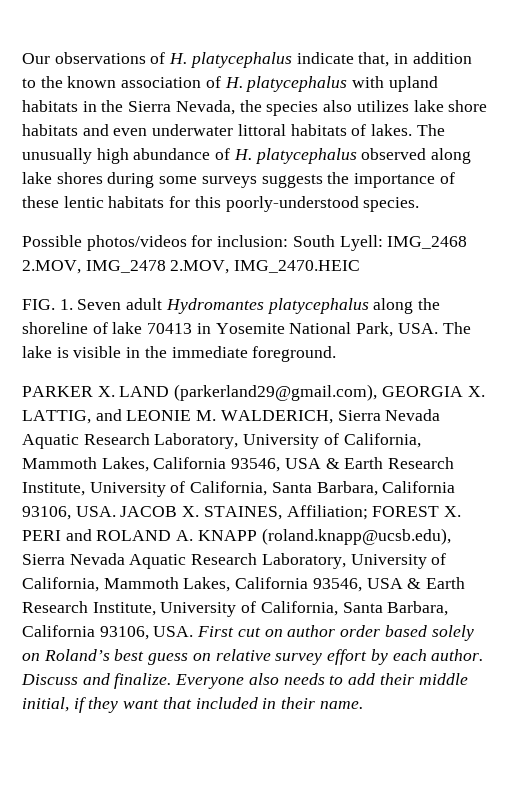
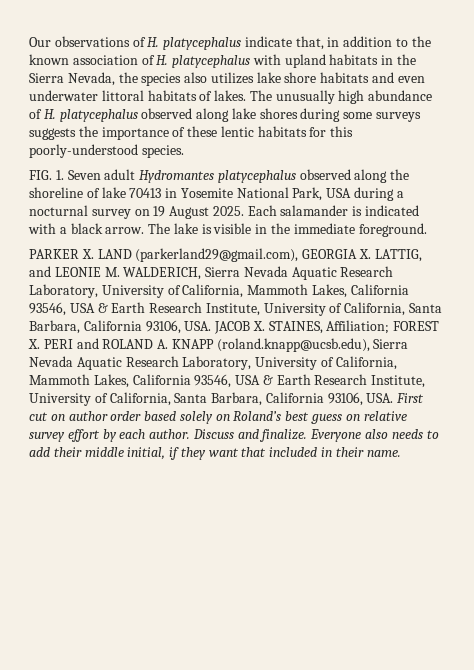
- Possible photos/videos for inclusion: South Lyell: IMG_2468 2.MOV, IMG_2478 2.MOV, IMG_2470.HEIC
- FIG. 1. Seven adult Hydromantes platycephalus along the shoreline of lake 70413 in Yosemite National Park, USA. The lake is visible in the immediate foreground.
+ FIG. 1. Seven adult Hydromantes platycephalus observed along the shoreline of lake 70413 in Yosemite National Park, USA during a nocturnal survey on 19 August 2025. Each salamander is indicated with a black arrow. The lake is visible in the immediate foreground.

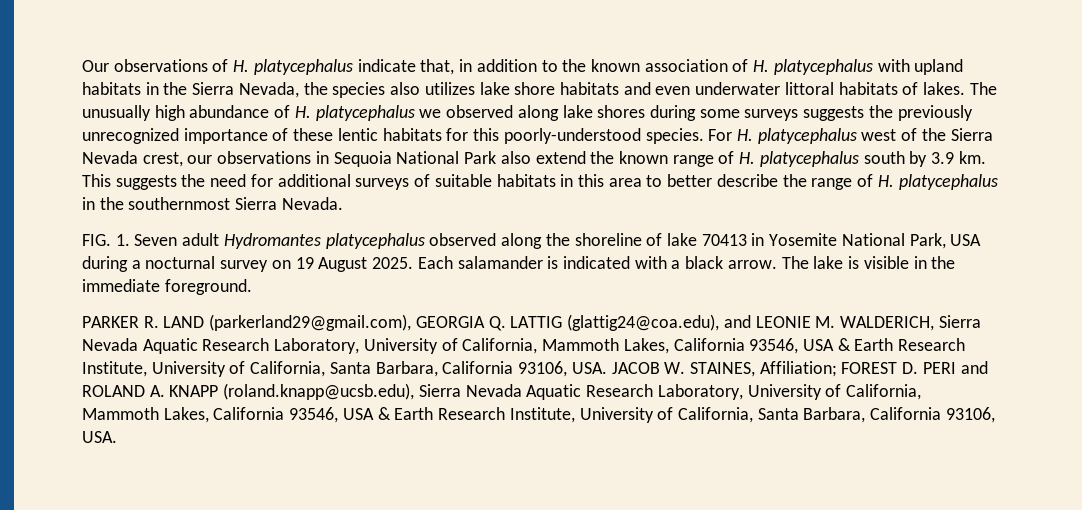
- The unusually high abundance of H. platycephalus observed along lake shores during some surveys suggests the importance of these lentic habitats for this poorly-understood species.
+ The unusually high abundance of H. platycephalus we observed along lake shores during some surveys suggests the previously unrecognized importance of these lentic habitats for this poorly-understood species. For H. platycephalus west of the Sierra Nevada crest, our observations in Sequoia National Park also extend the known range of H. platycephalus south by 3.9 km. This suggests the need for additional surveys of suitable habitats in this area to better describe the range of H. platycephalus in the southernmost Sierra Nevada.
- PARKER X. LAND (parkerland29@gmail.com), GEORGIA X. LATTIG, and LEONIE M. WALDERICH, Sierra Nevada Aquatic Research Laboratory, University of California, Mammoth Lakes, California 93546, USA & Earth Research Institute, University of California, Santa Barbara, California 93106, USA. JACOB X. STAINES, Affiliation;
+ PARKER R. LAND (parkerland29@gmail.com), GEORGIA Q. LATTIG (glattig24@coa.edu), and LEONIE M. WALDERICH, Sierra Nevada Aquatic Research Laboratory, University of California, Mammoth Lakes, California 93546, USA & Earth Research Institute, University of California, Santa Barbara, California 93106, USA. JACOB W. STAINES, Affiliation;
- FOREST X. PERI and ROLAND A. KNAPP (roland.knapp@ucsb.edu), Sierra Nevada Aquatic Research Laboratory, University of California, Mammoth Lakes, California 93546, USA & Earth Research Institute, University of California, Santa Barbara, California 93106, USA. First cut on author order based solely on Roland’s best guess on relative survey effort by each author. Discuss and finalize. Everyone also needs to add their middle initial, if they want that included in their name.
+ FOREST D. PERI and ROLAND A. KNAPP (roland.knapp@ucsb.edu), Sierra Nevada Aquatic Research Laboratory, University of California, Mammoth Lakes, California 93546, USA & Earth Research Institute, University of California, Santa Barbara, California 93106, USA.

